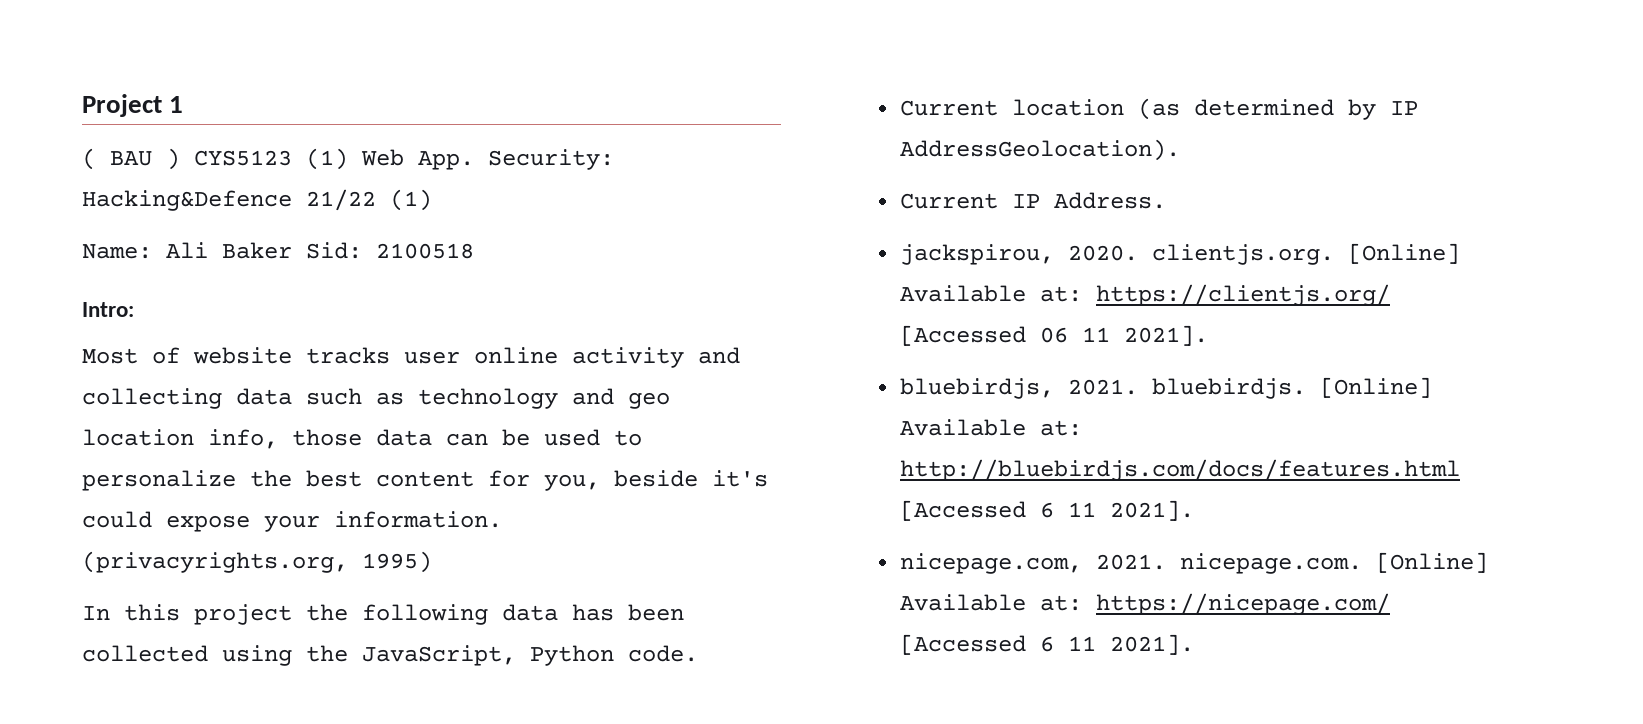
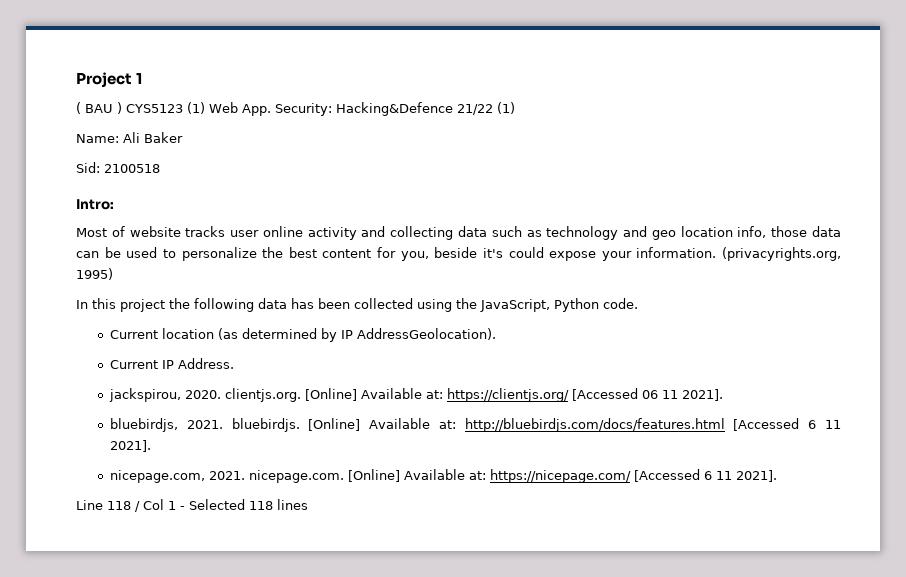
- Name: Ali Baker Sid: 2100518
+ Name: Ali Baker
+ Sid: 2100518
+ Line 118 / Col 1 - Selected 118 lines

